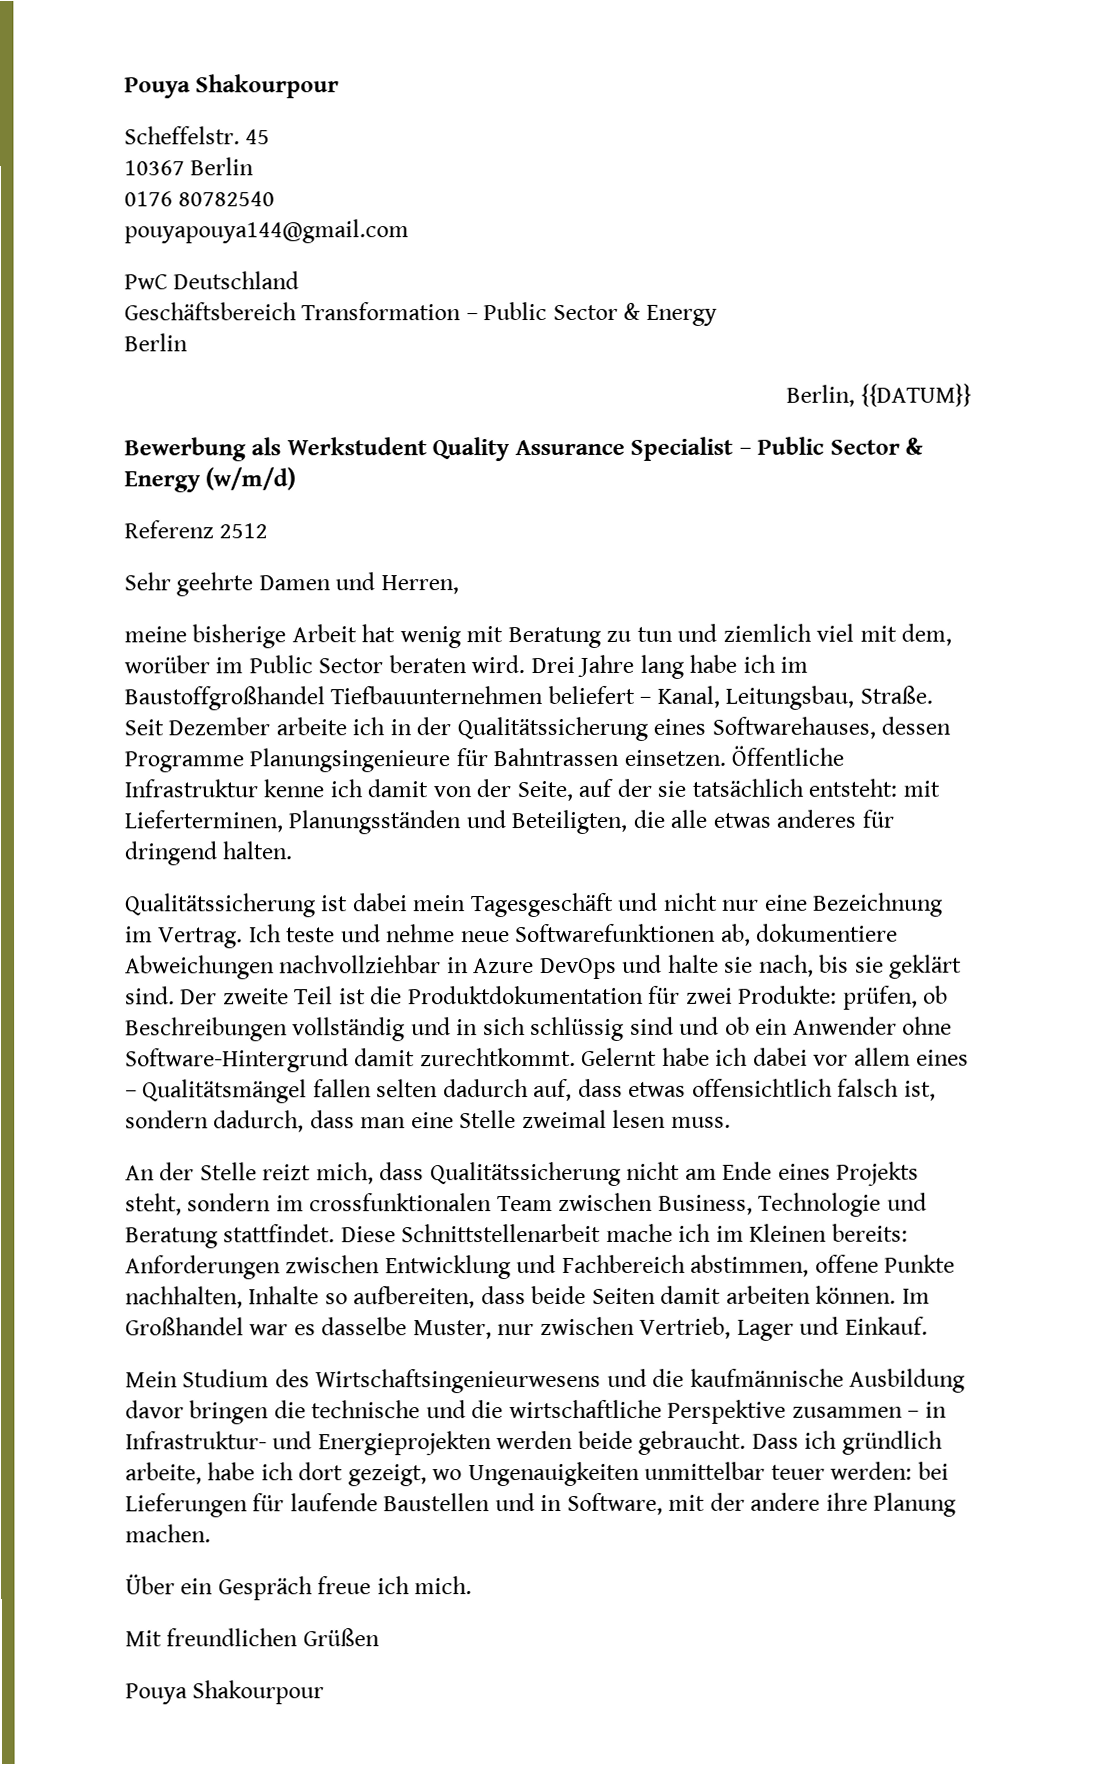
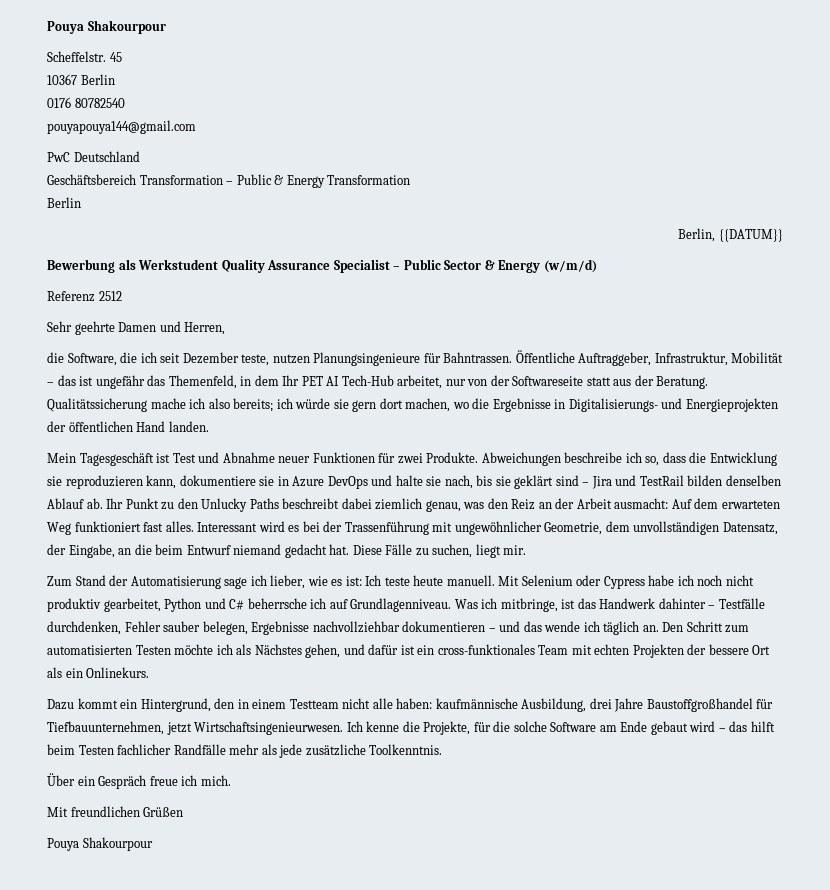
- Geschäftsbereich Transformation – Public Sector & Energy
+ Geschäftsbereich Transformation – Public & Energy Transformation
- meine bisherige Arbeit hat wenig mit Beratung zu tun und ziemlich viel mit dem, worüber im Public Sector beraten wird. Drei Jahre lang habe ich im Baustoffgroßhandel Tiefbauunternehmen beliefert – Kanal, Leitungsbau, Straße. Seit Dezember arbeite ich in der Qualitätssicherung eines Softwarehauses, dessen Programme Planungsingenieure für Bahntrassen einsetzen. Öffentliche Infrastruktur kenne ich damit von der Seite, auf der sie tatsächlich entsteht: mit Lieferterminen, Planungsständen und Beteiligten, die alle etwas anderes für dringend halten.
- Qualitätssicherung ist dabei mein Tagesgeschäft und nicht nur eine Bezeichnung im Vertrag. Ich teste und nehme neue Softwarefunktionen ab, dokumentiere Abweichungen nachvollziehbar in Azure DevOps und halte sie nach, bis sie geklärt sind. Der zweite Teil ist die Produktdokumentation für zwei Produkte: prüfen, ob Beschreibungen vollständig und in sich schlüssig sind und ob ein Anwender ohne Software-Hintergrund damit zurechtkommt. Gelernt habe ich dabei vor allem eines – Qualitätsmängel fallen selten dadurch auf, dass etwas offensichtlich falsch ist, sondern dadurch, dass man eine Stelle zweimal lesen muss.
- An der Stelle reizt mich, dass Qualitätssicherung nicht am Ende eines Projekts steht, sondern im crossfunktionalen Team zwischen Business, Technologie und Beratung stattfindet. Diese Schnittstellenarbeit mache ich im Kleinen bereits: Anforderungen zwischen Entwicklung und Fachbereich abstimmen, offene Punkte nachhalten, Inhalte so aufbereiten, dass beide Seiten damit arbeiten können. Im Großhandel war es dasselbe Muster, nur zwischen Vertrieb, Lager und Einkauf.
- Mein Studium des Wirtschaftsingenieurwesens und die kaufmännische Ausbildung davor bringen die technische und die wirtschaftliche Perspektive zusammen – in Infrastruktur- und Energieprojekten werden beide gebraucht. Dass ich gründlich arbeite, habe ich dort gezeigt, wo Ungenauigkeiten unmittelbar teuer werden: bei Lieferungen für laufende Baustellen und in Software, mit der andere ihre Planung machen.
+ die Software, die ich seit Dezember teste, nutzen Planungsingenieure für Bahntrassen. Öffentliche Auftraggeber, Infrastruktur, Mobilität – das ist ungefähr das Themenfeld, in dem Ihr PET AI Tech-Hub arbeitet, nur von der Softwareseite statt aus der Beratung. Qualitätssicherung mache ich also bereits; ich würde sie gern dort machen, wo die Ergebnisse in Digitalisierungs- und Energieprojekten der öffentlichen Hand landen.
+ Mein Tagesgeschäft ist Test und Abnahme neuer Funktionen für zwei Produkte. Abweichungen beschreibe ich so, dass die Entwicklung sie reproduzieren kann, dokumentiere sie in Azure DevOps und halte sie nach, bis sie geklärt sind – Jira und TestRail bilden denselben Ablauf ab. Ihr Punkt zu den Unlucky Paths beschreibt dabei ziemlich genau, was den Reiz an der Arbeit ausmacht: Auf dem erwarteten Weg funktioniert fast alles. Interessant wird es bei der Trassenführung mit ungewöhnlicher Geometrie, dem unvollständigen Datensatz, der Eingabe, an die beim Entwurf niemand gedacht hat. Diese Fälle zu suchen, liegt mir.
+ Zum Stand der Automatisierung sage ich lieber, wie es ist: Ich teste heute manuell. Mit Selenium oder Cypress habe ich noch nicht produktiv gearbeitet, Python und C# beherrsche ich auf Grundlagenniveau. Was ich mitbringe, ist das Handwerk dahinter – Testfälle durchdenken, Fehler sauber belegen, Ergebnisse nachvollziehbar dokumentieren – und das wende ich täglich an. Den Schritt zum automatisierten Testen möchte ich als Nächstes gehen, und dafür ist ein cross-funktionales Team mit echten Projekten der bessere Ort als ein Onlinekurs.
+ Dazu kommt ein Hintergrund, den in einem Testteam nicht alle haben: kaufmännische Ausbildung, drei Jahre Baustoffgroßhandel für Tiefbauunternehmen, jetzt Wirtschaftsingenieurwesen. Ich kenne die Projekte, für die solche Software am Ende gebaut wird – das hilft beim Testen fachlicher Randfälle mehr als jede zusätzliche Toolkenntnis.

